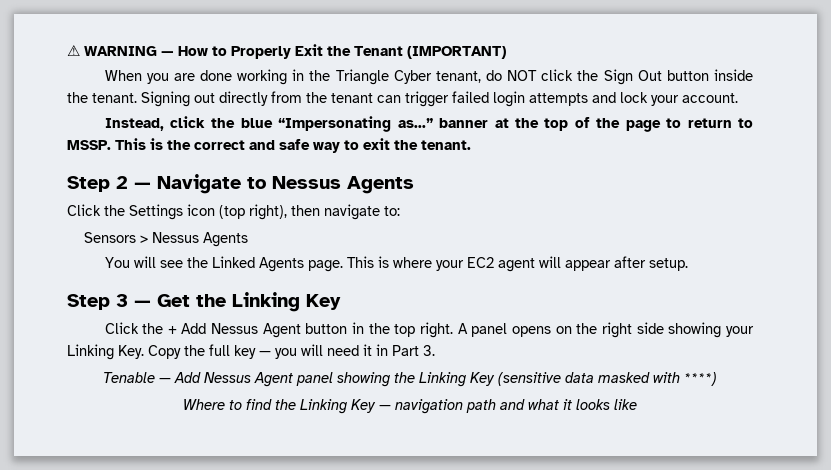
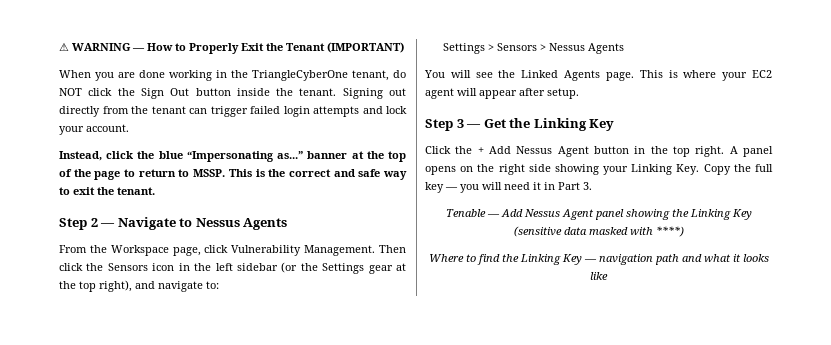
- When you are done working in the Triangle Cyber tenant, do NOT click the Sign Out button inside the tenant.
+ When you are done working in the TriangleCyberOne tenant, do NOT click the Sign Out button inside the tenant.
- Click the Settings icon (top right), then navigate to:
+ From the Workspace page, click Vulnerability Management. Then click the Sensors icon in the left sidebar (or the Settings gear at the top right), and navigate to:
- Sensors > Nessus Agents
+ Settings > Sensors > Nessus Agents

